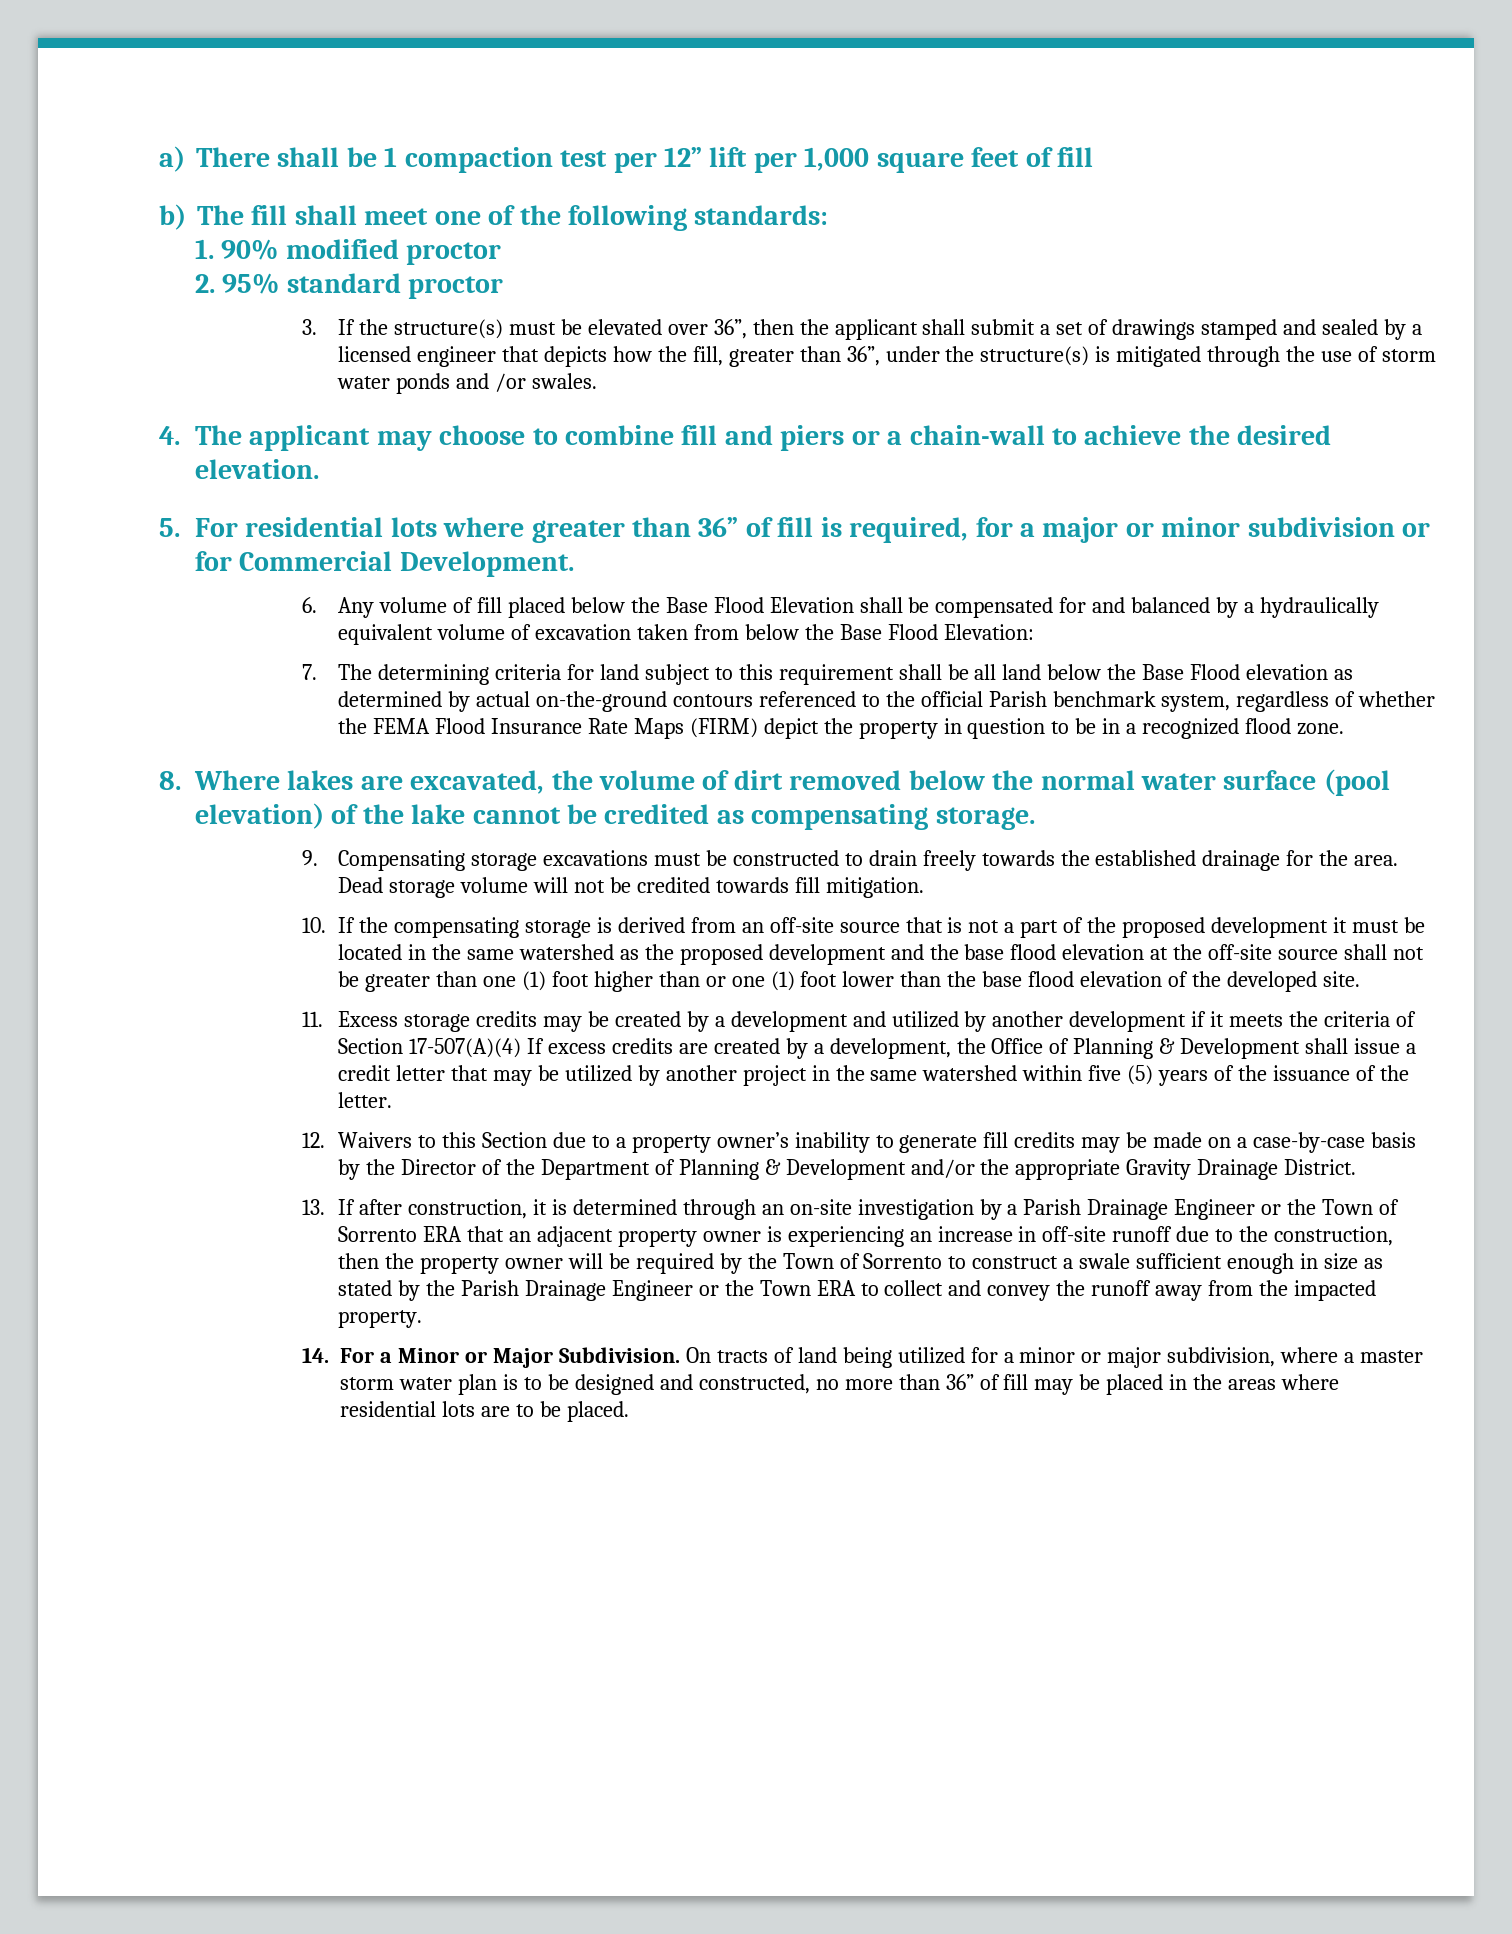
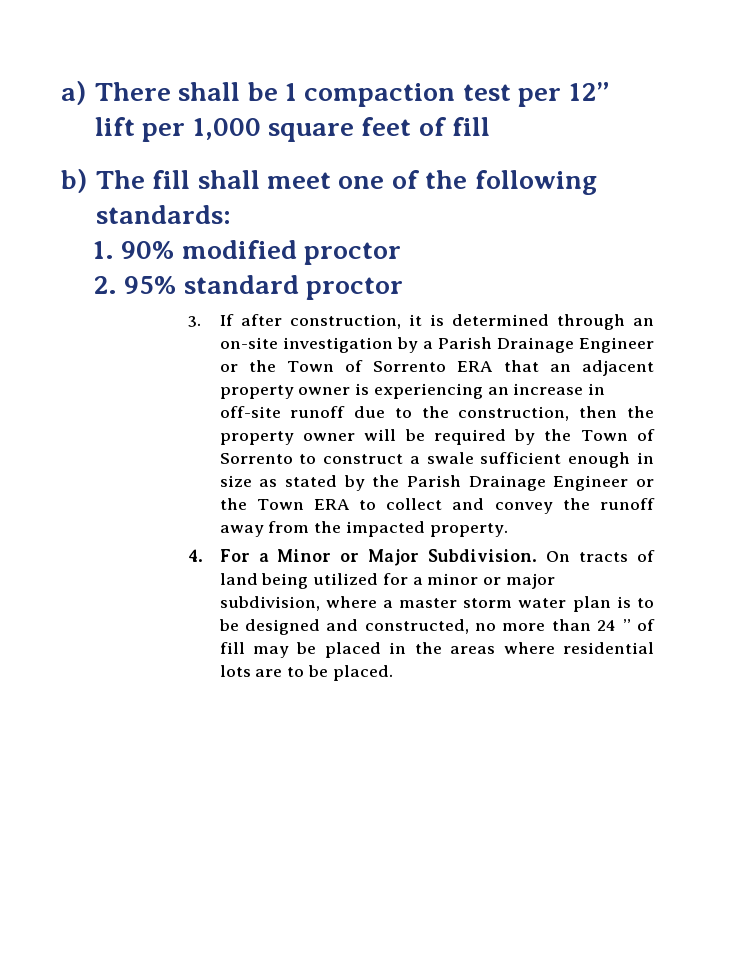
- 3. If the structure(s) must be elevated over 36”, then the applicant shall submit a set of drawings stamped and sealed by a licensed engineer that depicts how the fill, greater than 36”, under the structure(s) is mitigated through the use of storm water ponds and /or swales.
- 4. The applicant may choose to combine fill and piers or a chain-wall to achieve the desired elevation.
- 5. For residential lots where greater than 36” of fill is required, for a major or minor subdivision or for Commercial Development.
- 6. Any volume of fill placed below the Base Flood Elevation shall be compensated for and balanced by a hydraulically equivalent volume of excavation taken from below the Base Flood Elevation:
- 7. The determining criteria for land subject to this requirement shall be all land below the Base Flood elevation as determined by actual on-the-ground contours referenced to the official Parish benchmark system, regardless of whether the FEMA Flood Insurance Rate Maps (FIRM) depict the property in question to be in a recognized flood zone.
- 8. Where lakes are excavated, the volume of dirt removed below the normal water surface (pool elevation) of the lake cannot be credited as compensating storage.
- 9. Compensating storage excavations must be constructed to drain freely towards the established drainage for the area. Dead storage volume will not be credited towards fill mitigation.
- 10. If the compensating storage is derived from an off-site source that is not a part of the proposed development it must be located in the same watershed as the proposed development and the base flood elevation at the off-site source shall not be greater than one (1) foot higher than or one (1) foot lower than the base flood elevation of the developed site.
- 11. Excess storage credits may be created by a development and utilized by another development if it meets the criteria of Section 17-507(A)(4) If excess credits are created by a development, the Office of Planning & Development shall issue a credit letter that may be utilized by another project in the same watershed within five (5) years of the issuance of the letter.
- 12. Waivers to this Section due to a property owner’s inability to generate fill credits may be made on a case-by-case basis by the Director of the Department of Planning & Development and/or the appropriate Gravity Drainage District.
- 13. If after construction, it is determined through an on-site investigation by a Parish Drainage Engineer or the Town of Sorrento ERA that an adjacent property owner is experiencing an increase in off-site runoff due to the construction, then the property owner will be required by the Town of Sorrento to construct a swale sufficient enough in size as stated by the Parish Drainage Engineer or the Town ERA to collect and convey the runoff away from the impacted property.
+ 3. If after construction, it is determined through an on-site investigation by a Parish Drainage Engineer or the Town of Sorrento ERA that an adjacent property owner is experiencing an increase in off-site runoff due to the construction, then the property owner will be required by the Town of Sorrento to construct a swale sufficient enough in size as stated by the Parish Drainage Engineer or the Town ERA to collect and convey the runoff away from the impacted property.
- 14. For a Minor or Major Subdivision.
+ 4. For a Minor or Major Subdivision.
- On tracts of land being utilized for a minor or major subdivision, where a master storm water plan is to be designed and constructed, no more than 36” of fill may be placed in the areas where residential lots are to be placed.
+ On tracts of land being utilized for a minor or major subdivision, where a master storm water plan is to be designed and constructed, no more than 24 ” of fill may be placed in the areas where residential lots are to be placed.

